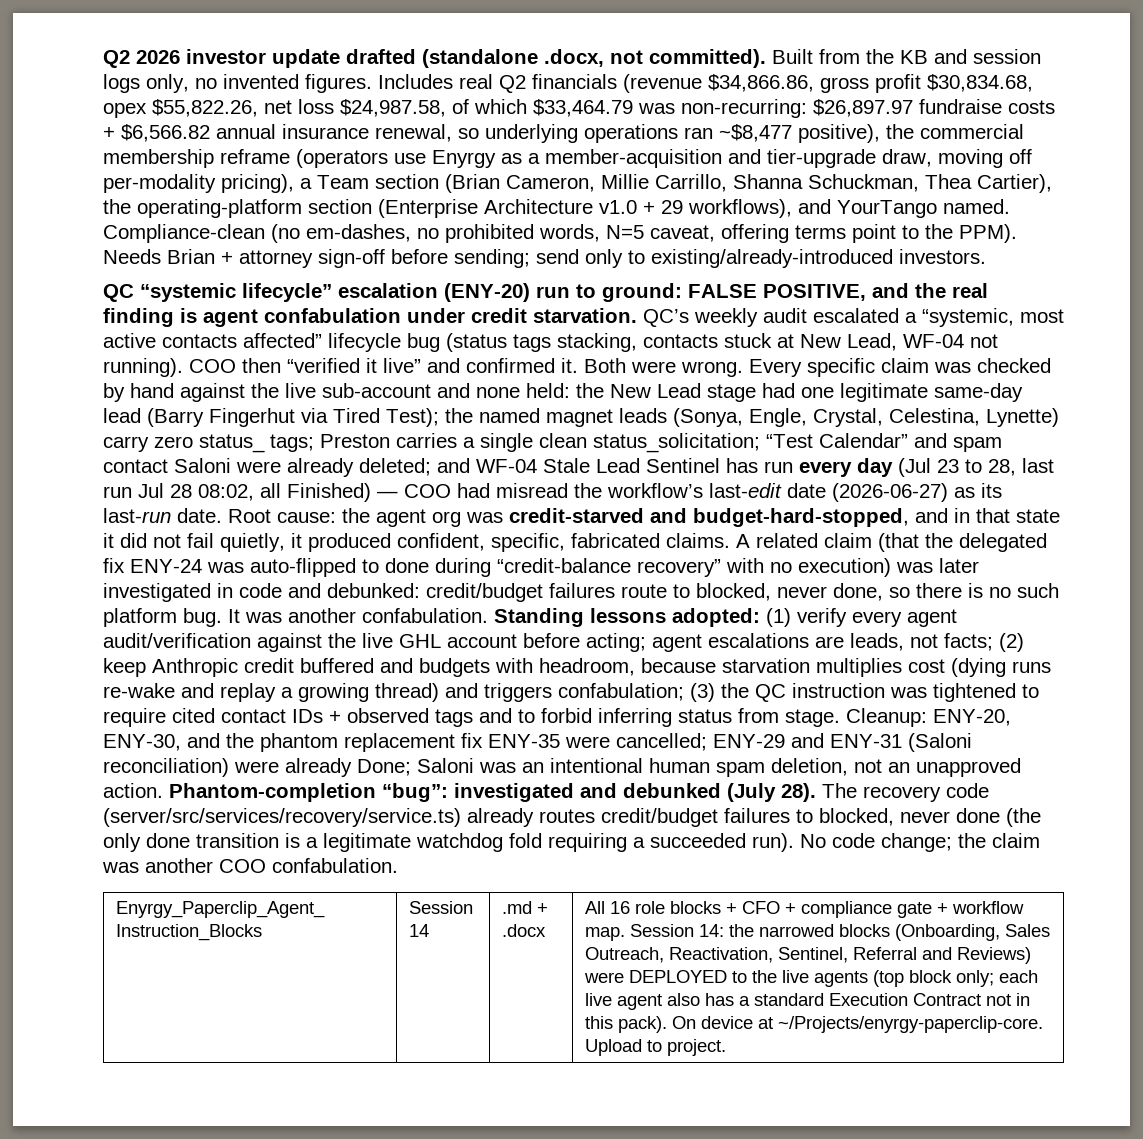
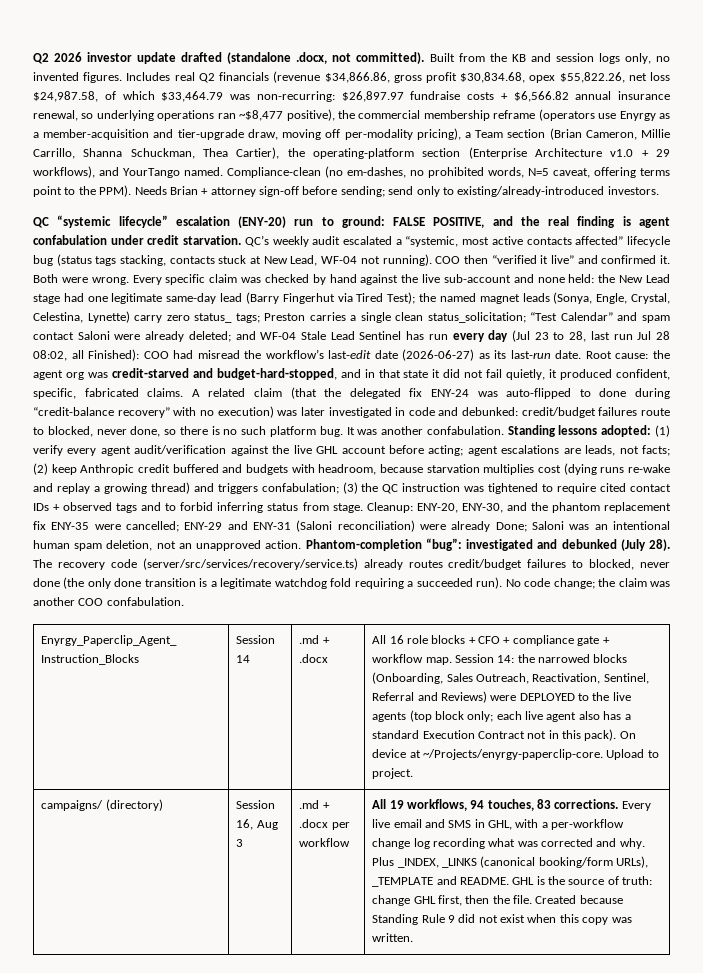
- and WF-04 Stale Lead Sentinel has run every day (Jul 23 to 28, last run Jul 28 08:02, all Finished) — COO had misread the workflow’s last-edit date (2026-06-27) as its last-run date.
+ and WF-04 Stale Lead Sentinel has run every day (Jul 23 to 28, last run Jul 28 08:02, all Finished): COO had misread the workflow’s last-edit date (2026-06-27) as its last-run date.
+ campaigns/ (directory) | Session 16, Aug 3 | .md + .docx per workflow | All 19 workflows, 94 touches, 83 corrections. Every live email and SMS in GHL, with a per-workflow change log recording what was corrected and why. Plus _INDEX, _LINKS (canonical booking/form URLs), _TEMPLATE and README. GHL is the source of truth: change GHL first, then the file. Created because Standing Rule 9 did not exist when this copy was written.

